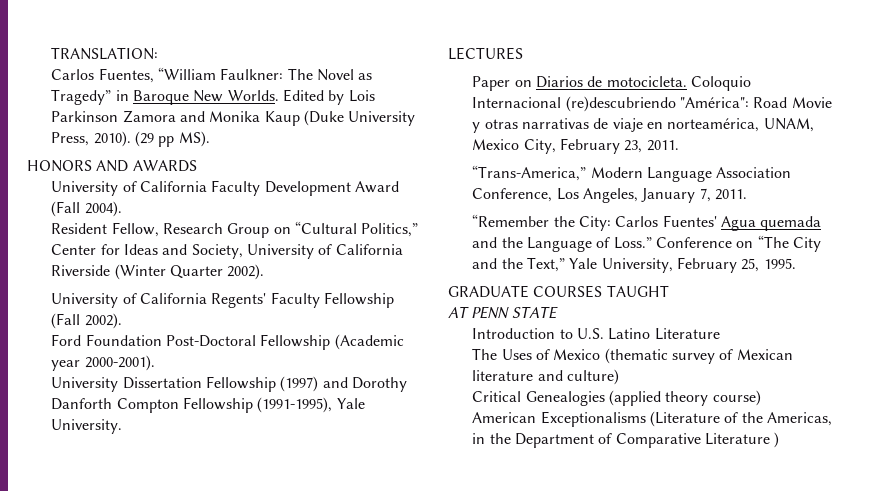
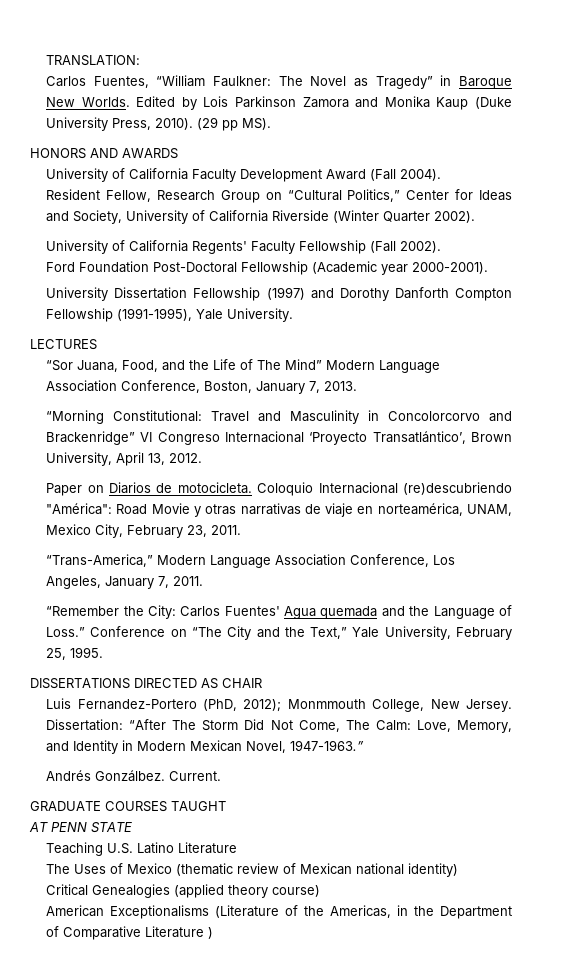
+ “Sor Juana, Food, and the Life of The Mind” Modern Language Association Conference, Boston, January 7, 2013.
+ “Morning Constitutional: Travel and Masculinity in Concolorcorvo and Brackenridge” VI Congreso Internacional ‘Proyecto Transatlántico’, Brown University, April 13, 2012.
+ DISSERTATIONS DIRECTED AS CHAIR
+ Luis Fernandez-Portero (PhD, 2012); Monmmouth College, New Jersey. Dissertation: “After The Storm Did Not Come, The Calm: Love, Memory, and Identity in Modern Mexican Novel, 1947-1963.”
+ Andrés Gonzálbez. Current.
- Introduction to U.S. Latino Literature
+ Teaching U.S. Latino Literature
- The Uses of Mexico (thematic survey of Mexican literature and culture)
+ The Uses of Mexico (thematic review of Mexican national identity)

